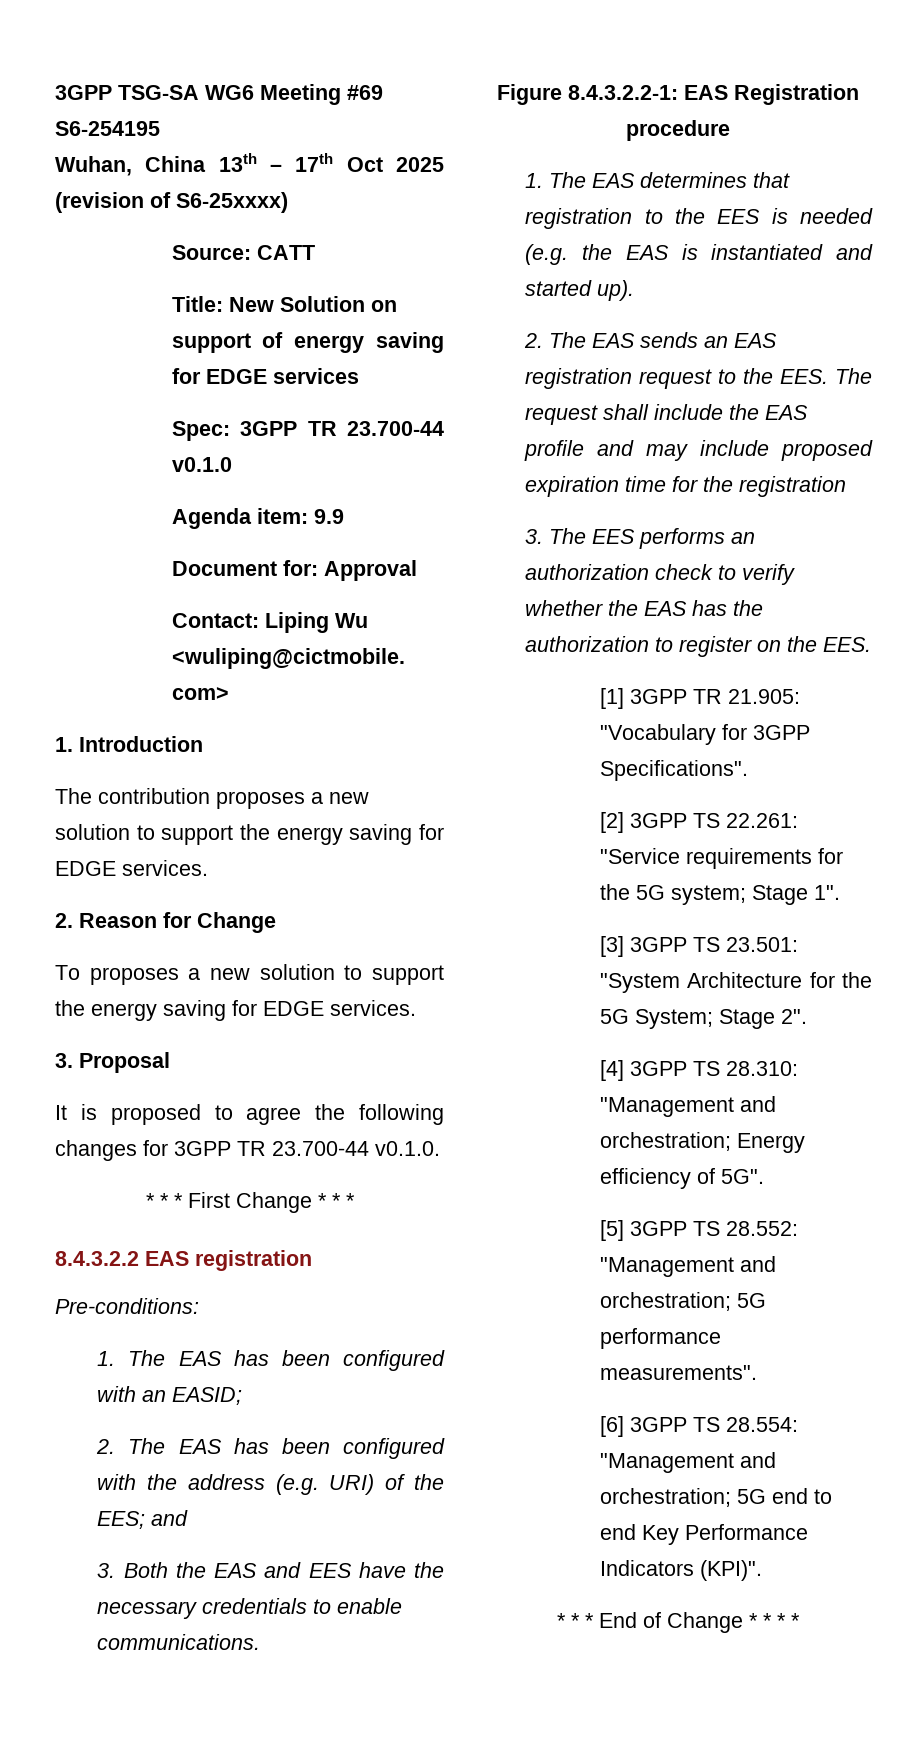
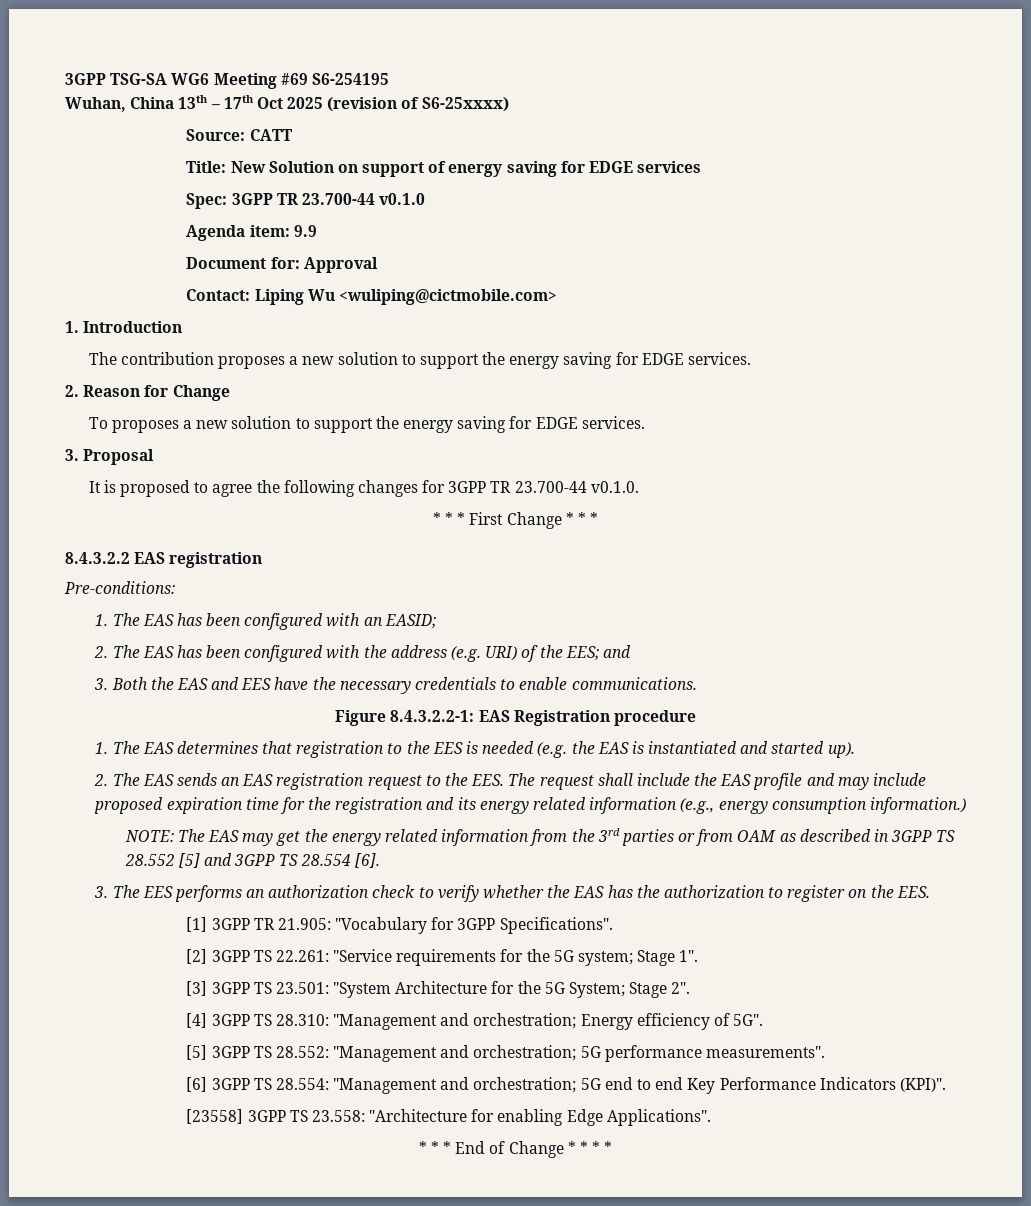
- 2. The EAS sends an EAS registration request to the EES. The request shall include the EAS profile and may include proposed expiration time for the registration
+ 2. The EAS sends an EAS registration request to the EES. The request shall include the EAS profile and may include proposed expiration time for the registration and its energy related information (e.g., energy consumption information.)
+ NOTE: The EAS may get the energy related information from the 3rd parties or from OAM as described in 3GPP TS 28.552 [5] and 3GPP TS 28.554 [6].
+ [23558] 3GPP TS 23.558: "Architecture for enabling Edge Applications".

